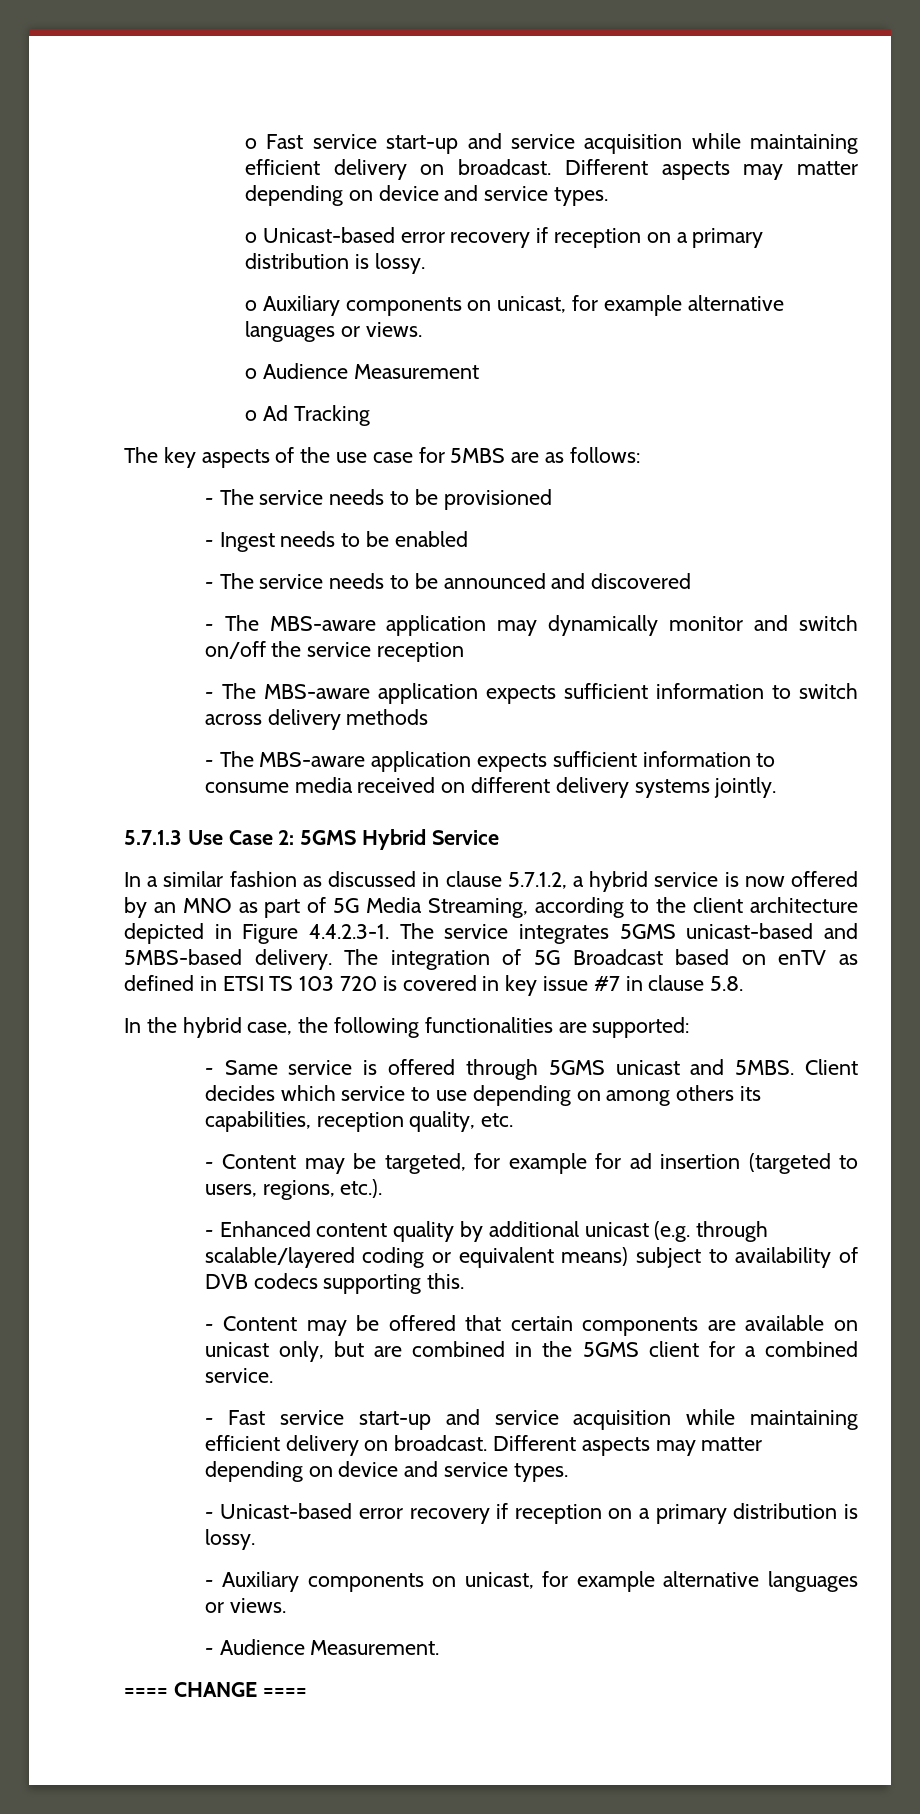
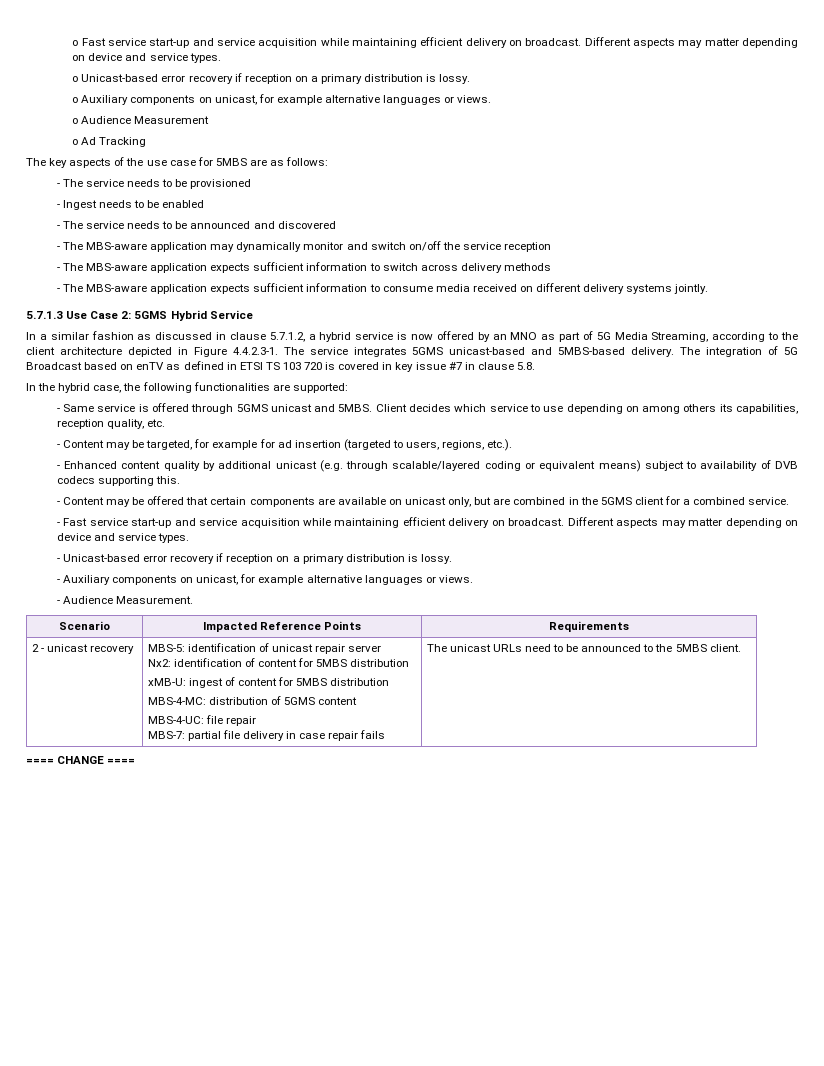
+ Scenario | Impacted Reference Points | Requirements
+ 2 - unicast recovery | MBS-5: identification of unicast repair server
+ Nx2: identification of content for 5MBS distribution
+ xMB-U: ingest of content for 5MBS distribution
+ MBS-4-MC: distribution of 5GMS content
+ MBS-4-UC: file repair
+ MBS-7: partial file delivery in case repair fails | The unicast URLs need to be announced to the 5MBS client.

